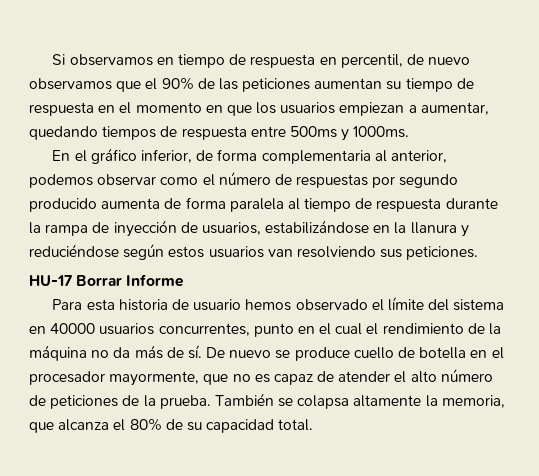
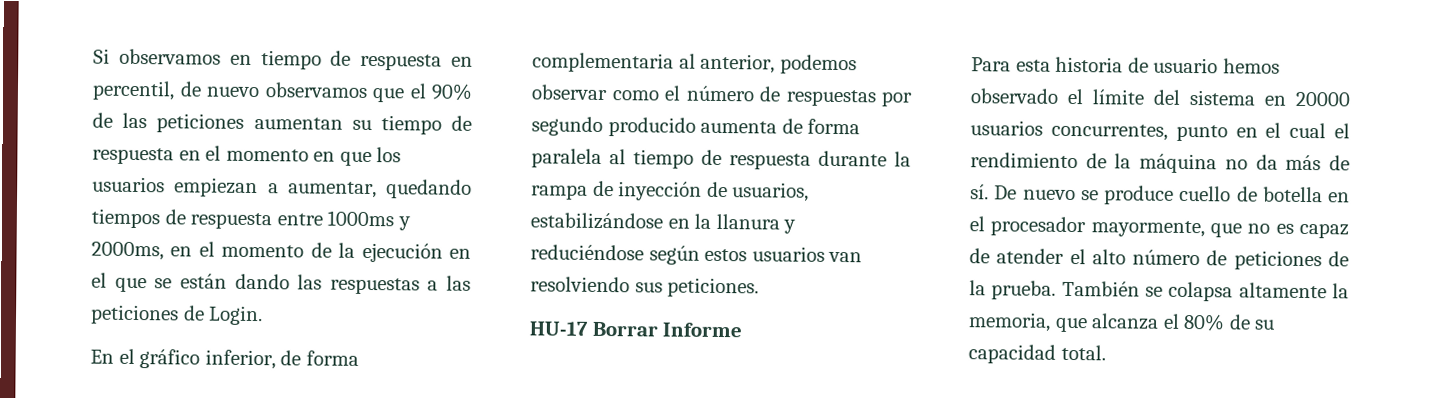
- Si observamos en tiempo de respuesta en percentil, de nuevo observamos que el 90% de las peticiones aumentan su tiempo de respuesta en el momento en que los usuarios empiezan a aumentar, quedando tiempos de respuesta entre 500ms y 1000ms.
+ Si observamos en tiempo de respuesta en percentil, de nuevo observamos que el 90% de las peticiones aumentan su tiempo de respuesta en el momento en que los usuarios empiezan a aumentar, quedando tiempos de respuesta entre 1000ms y 2000ms, en el momento de la ejecución en el que se están dando las respuestas a las peticiones de Login.
- Para esta historia de usuario hemos observado el límite del sistema en 40000 usuarios concurrentes, punto en el cual el rendimiento de la máquina no da más de sí.
+ Para esta historia de usuario hemos observado el límite del sistema en 20000 usuarios concurrentes, punto en el cual el rendimiento de la máquina no da más de sí.

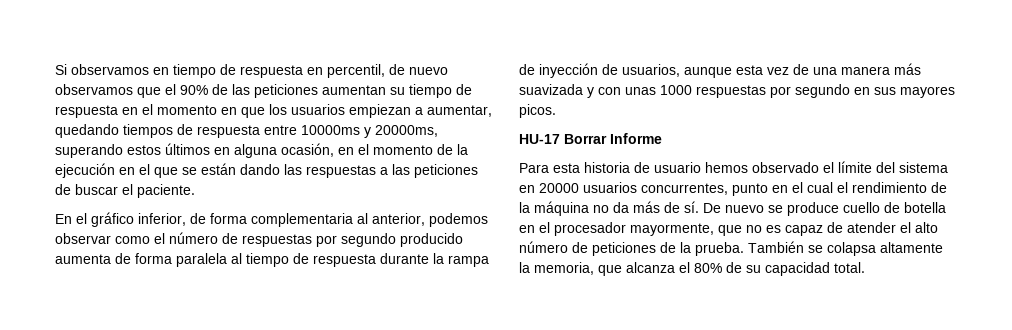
- Si observamos en tiempo de respuesta en percentil, de nuevo observamos que el 90% de las peticiones aumentan su tiempo de respuesta en el momento en que los usuarios empiezan a aumentar, quedando tiempos de respuesta entre 1000ms y 2000ms, en el momento de la ejecución en el que se están dando las respuestas a las peticiones de Login.
+ Si observamos en tiempo de respuesta en percentil, de nuevo observamos que el 90% de las peticiones aumentan su tiempo de respuesta en el momento en que los usuarios empiezan a aumentar, quedando tiempos de respuesta entre 10000ms y 20000ms, superando estos últimos en alguna ocasión, en el momento de la ejecución en el que se están dando las respuestas a las peticiones de buscar el paciente.
- En el gráfico inferior, de forma complementaria al anterior, podemos observar como el número de respuestas por segundo producido aumenta de forma paralela al tiempo de respuesta durante la rampa de inyección de usuarios, estabilizándose en la llanura y reduciéndose según estos usuarios van resolviendo sus peticiones.
+ En el gráfico inferior, de forma complementaria al anterior, podemos observar como el número de respuestas por segundo producido aumenta de forma paralela al tiempo de respuesta durante la rampa de inyección de usuarios, aunque esta vez de una manera más suavizada y con unas 1000 respuestas por segundo en sus mayores picos.

